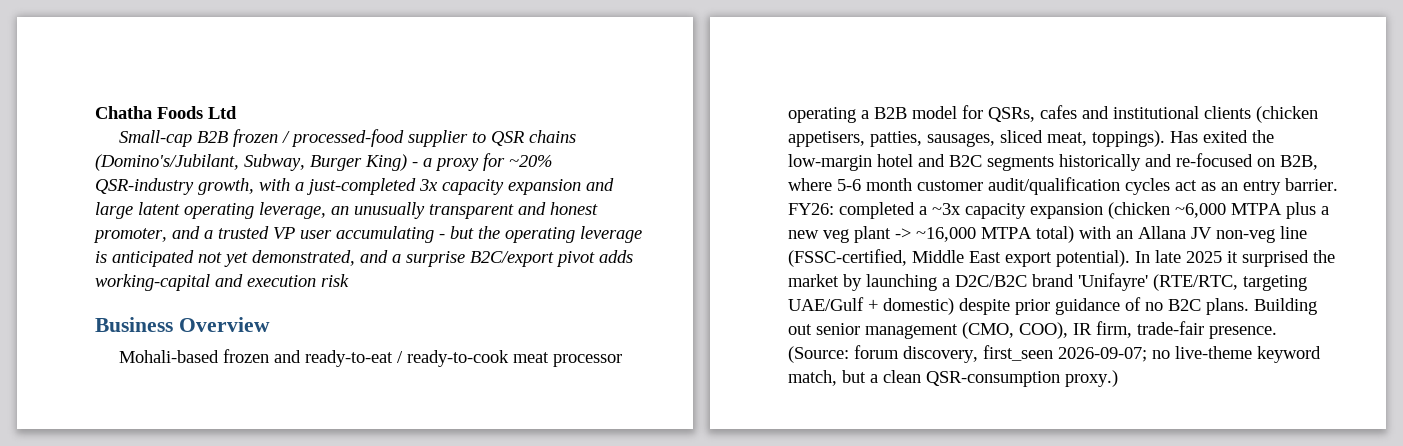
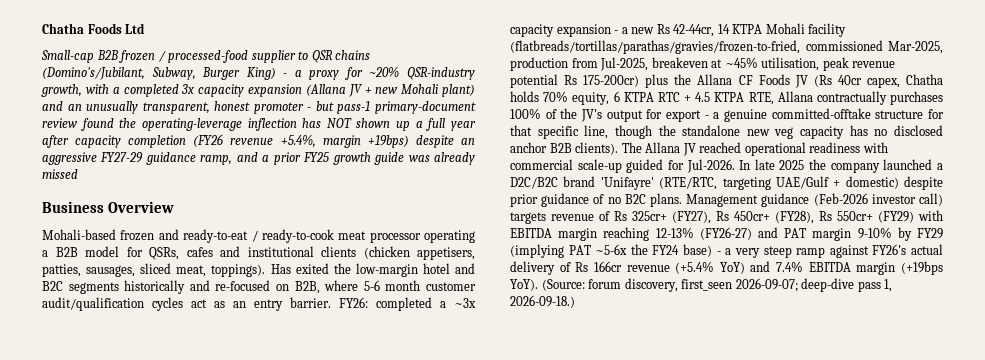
- Small-cap B2B frozen / processed-food supplier to QSR chains (Domino's/Jubilant, Subway, Burger King) - a proxy for ~20% QSR-industry growth, with a just-completed 3x capacity expansion and large latent operating leverage, an unusually transparent and honest promoter, and a trusted VP user accumulating - but the operating leverage is anticipated not yet demonstrated, and a surprise B2C/export pivot adds working-capital and execution risk
+ Small-cap B2B frozen / processed-food supplier to QSR chains (Domino's/Jubilant, Subway, Burger King) - a proxy for ~20% QSR-industry growth, with a completed 3x capacity expansion (Allana JV + new Mohali plant) and an unusually transparent, honest promoter - but pass-1 primary-document review found the operating-leverage inflection has NOT shown up a full year after capacity completion (FY26 revenue +5.4%, margin +19bps) despite an aggressive FY27-29 guidance ramp, and a prior FY25 growth guide was already missed
- FY26: completed a ~3x capacity expansion (chicken ~6,000 MTPA plus a new veg plant -> ~16,000 MTPA total) with an Allana JV non-veg line (FSSC-certified, Middle East export potential). In late 2025 it surprised the market by launching a D2C/B2C brand 'Unifayre' (RTE/RTC, targeting UAE/Gulf + domestic) despite prior guidance of no B2C plans.
+ FY26: completed a ~3x capacity expansion - a new Rs 42-44cr, 14 KTPA Mohali facility (flatbreads/tortillas/parathas/gravies/frozen-to-fried, commissioned Mar-2025, production from Jul-2025, breakeven at ~45% utilisation, peak revenue potential Rs 175-200cr) plus the Allana CF Foods JV (Rs 40cr capex, Chatha holds 70% equity, 6 KTPA RTC + 4.5 KTPA RTE, Allana contractually purchases 100% of the JV's output for export - a genuine committed-offtake structure for that specific line, though the standalone new veg capacity has no disclosed anchor B2B clients). The Allana JV reached operational readiness with commercial scale-up guided for Jul-2026. In late 2025 the company launched a D2C/B2C brand 'Unifayre' (RTE/RTC, targeting UAE/Gulf + domestic) despite prior guidance of no B2C plans.
- Building out senior management (CMO, COO), IR firm, trade-fair presence.
+ Management guidance (Feb-2026 investor call) targets revenue of Rs 325cr+ (FY27), Rs 450cr+ (FY28), Rs 550cr+ (FY29) with EBITDA margin reaching 12-13% (FY26-27) and PAT margin 9-10% by FY29 (implying PAT ~5-6x the FY24 base) - a very steep ramp against FY26's actual delivery of Rs 166cr revenue (+5.4% YoY) and 7.4% EBITDA margin (+19bps YoY).
- (Source: forum discovery, first_seen 2026-09-07; no live-theme keyword match, but a clean QSR-consumption proxy.)
+ (Source: forum discovery, first_seen 2026-09-07; deep-dive pass 1, 2026-09-18.)

